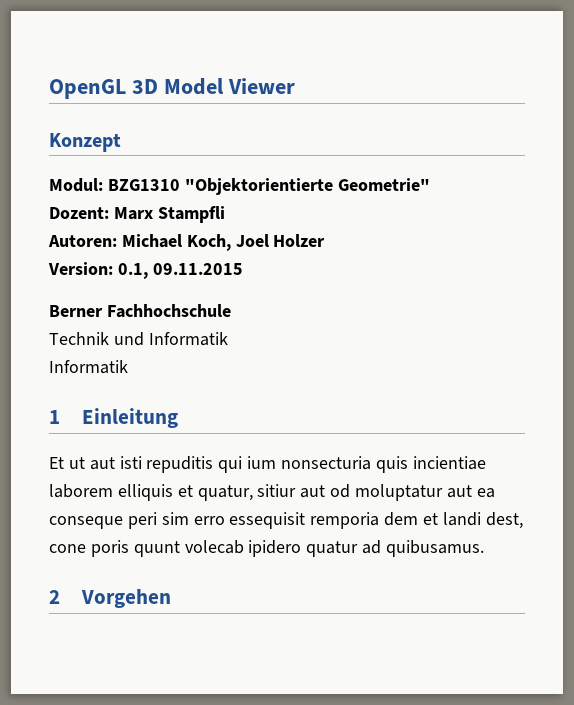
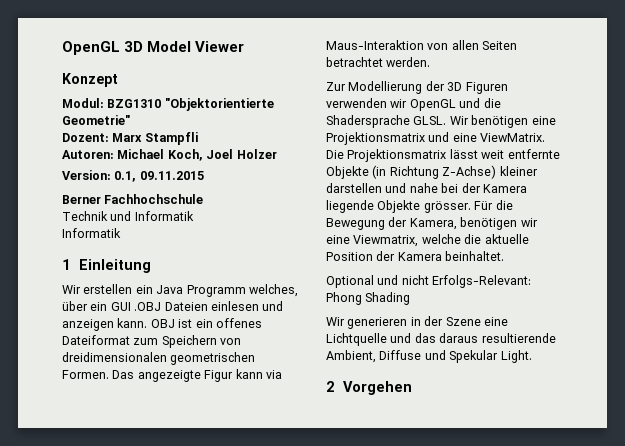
- Et ut aut isti repuditis qui ium nonsecturia quis incientiae laborem elliquis et quatur, sitiur aut od moluptatur aut ea conseque peri sim erro essequisit remporia dem et landi dest, cone poris quunt volecab ipidero quatur ad quibusamus.
+ Wir erstellen ein Java Programm welches, über ein GUI .OBJ Dateien einlesen und anzeigen kann. OBJ ist ein offenes Dateiformat zum Speichern von dreidimensionalen geometrischen Formen. Das angezeigte Figur kann via Maus-Interaktion von allen Seiten betrachtet werden.
+ Zur Modellierung der 3D Figuren verwenden wir OpenGL und die Shadersprache GLSL. Wir benötigen eine Projektionsmatrix und eine ViewMatrix. Die Projektionsmatrix lässt weit entfernte Objekte (in Richtung Z-Achse) kleiner darstellen und nahe bei der Kamera liegende Objekte grösser. Für die Bewegung der Kamera, benötigen wir eine Viewmatrix, welche die aktuelle Position der Kamera beinhaltet.
+ Optional und nicht Erfolgs-Relevant: Phong Shading
+ Wir generieren in der Szene eine Lichtquelle und das daraus resultierende Ambient, Diffuse und Spekular Light.

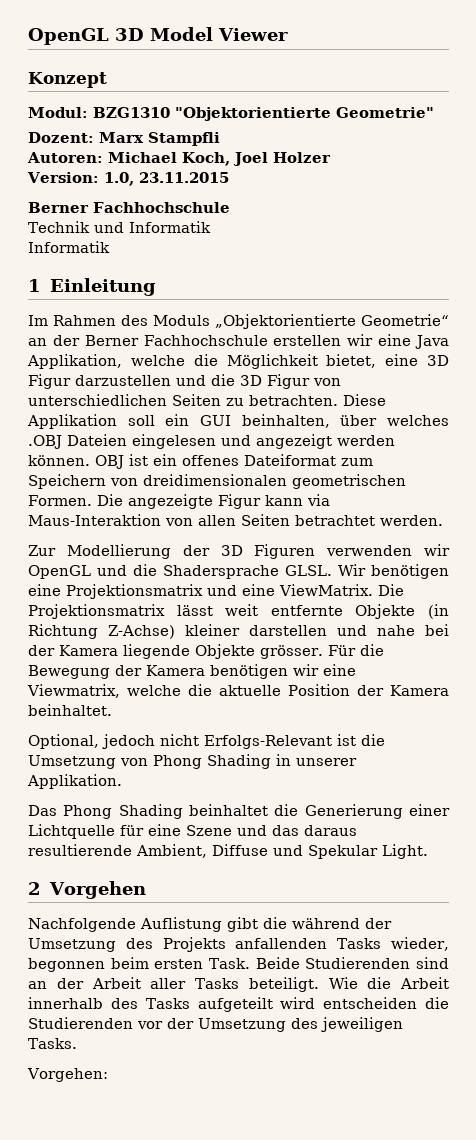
- Version: 0.1, 09.11.2015
+ Version: 1.0, 23.11.2015
- Wir erstellen ein Java Programm welches, über ein GUI .OBJ Dateien einlesen und anzeigen kann.
+ Im Rahmen des Moduls „Objektorientierte Geometrie“ an der Berner Fachhochschule erstellen wir eine Java Applikation, welche die Möglichkeit bietet, eine 3D Figur darzustellen und die 3D Figur von unterschiedlichen Seiten zu betrachten. Diese Applikation soll ein GUI beinhalten, über welches .OBJ Dateien eingelesen und angezeigt werden können.
- Das angezeigte Figur kann via Maus-Interaktion von allen Seiten betrachtet werden.
+ Die angezeigte Figur kann via Maus-Interaktion von allen Seiten betrachtet werden.
- Für die Bewegung der Kamera, benötigen wir eine Viewmatrix, welche die aktuelle Position der Kamera beinhaltet.
+ Für die Bewegung der Kamera benötigen wir eine Viewmatrix, welche die aktuelle Position der Kamera beinhaltet.
- Optional und nicht Erfolgs-Relevant: Phong Shading
- Wir generieren in der Szene eine Lichtquelle und das daraus resultierende Ambient, Diffuse und Spekular Light.
+ Optional, jedoch nicht Erfolgs-Relevant ist die Umsetzung von Phong Shading in unserer Applikation.
+ Das Phong Shading beinhaltet die Generierung einer Lichtquelle für eine Szene und das daraus resultierende Ambient, Diffuse und Spekular Light.
+ Nachfolgende Auflistung gibt die während der Umsetzung des Projekts anfallenden Tasks wieder, begonnen beim ersten Task. Beide Studierenden sind an der Arbeit aller Tasks beteiligt. Wie die Arbeit innerhalb des Tasks aufgeteilt wird entscheiden die Studierenden vor der Umsetzung des jeweiligen Tasks.
+ Vorgehen:

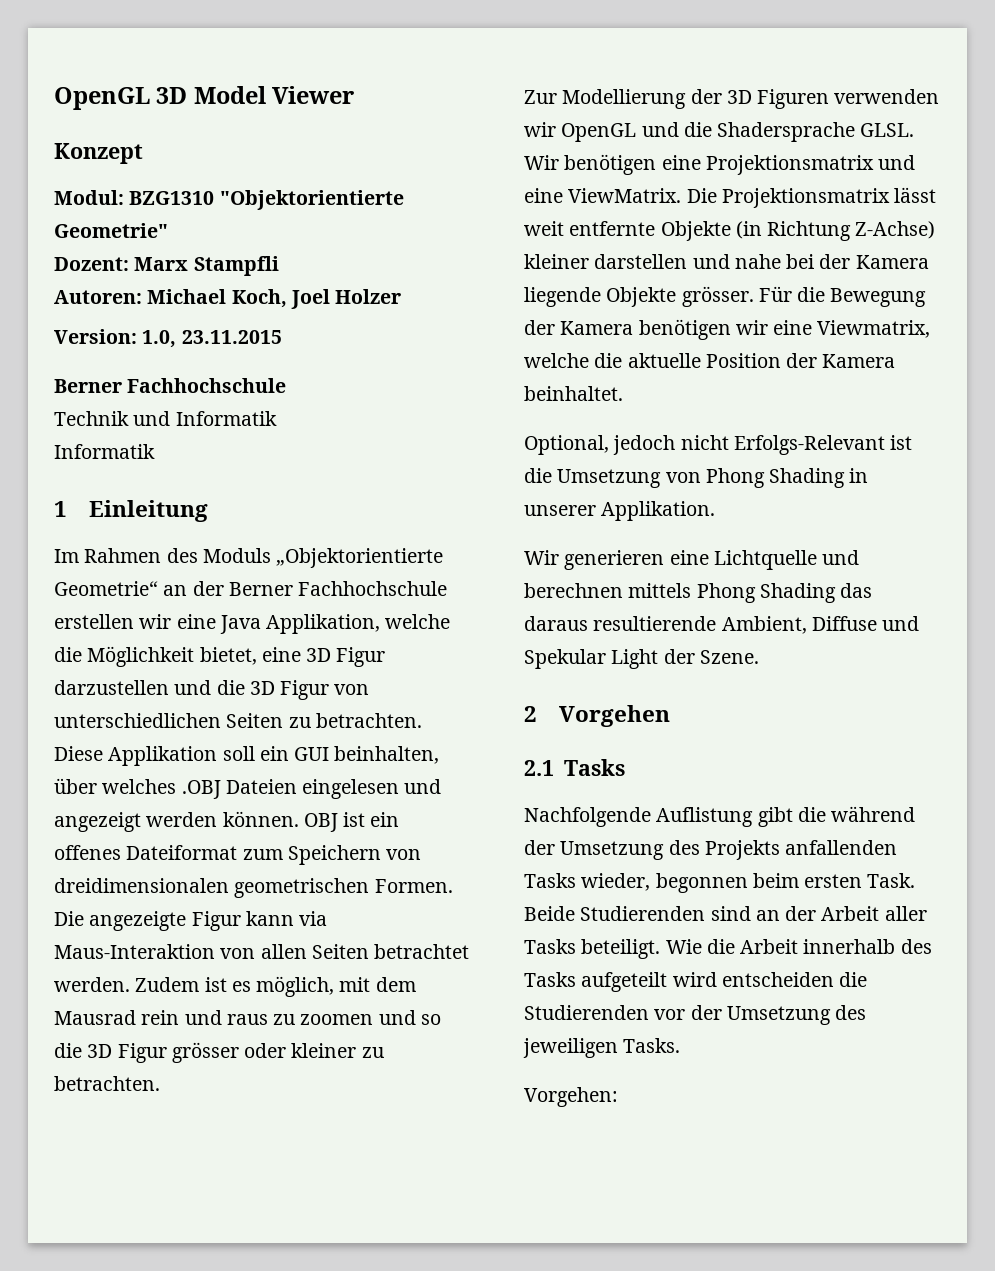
+ Zudem ist es möglich, mit dem Mausrad rein und raus zu zoomen und so die 3D Figur grösser oder kleiner zu betrachten.
- Das Phong Shading beinhaltet die Generierung einer Lichtquelle für eine Szene und das daraus resultierende Ambient, Diffuse und Spekular Light.
+ Wir generieren eine Lichtquelle und berechnen mittels Phong Shading das daraus resultierende Ambient, Diffuse und Spekular Light der Szene.
+ 2.1 Tasks

